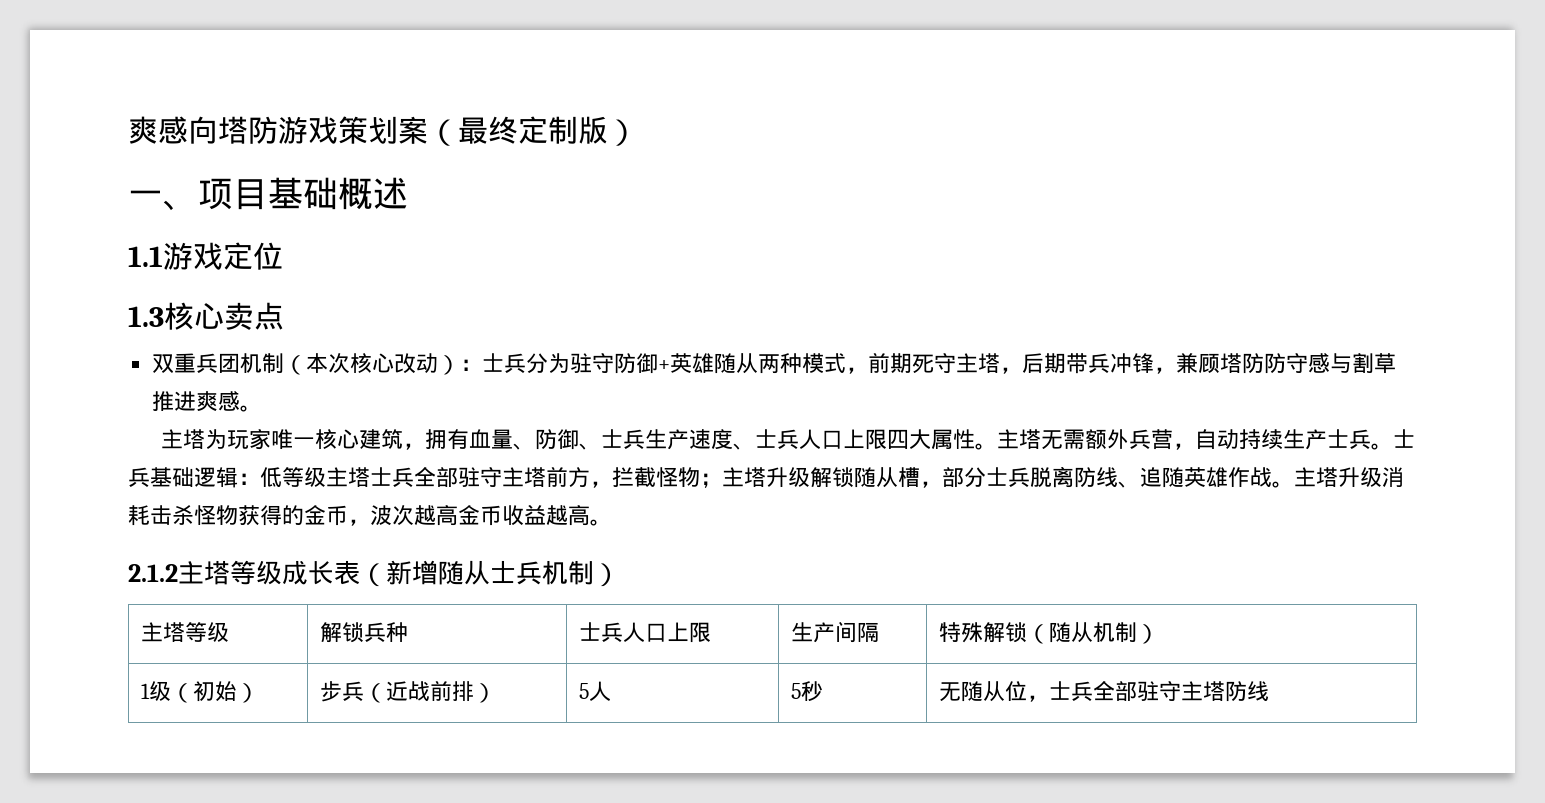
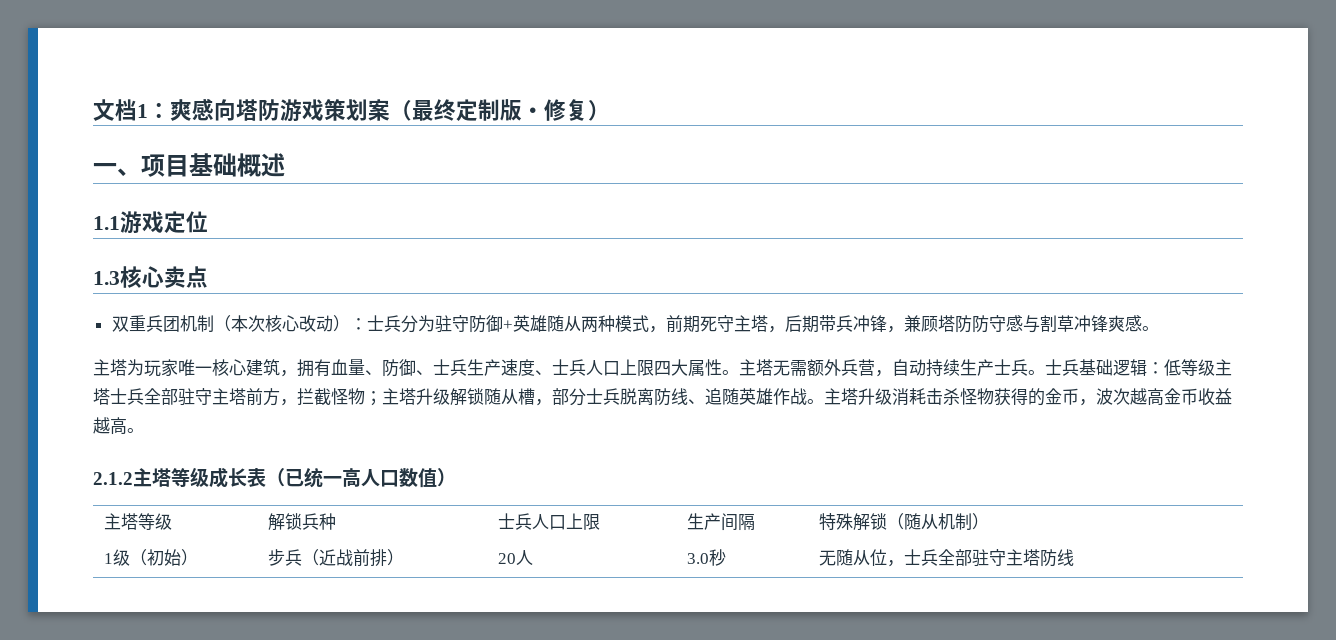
- 爽感向塔防游戏策划案（最终定制版）
+ 文档1：爽感向塔防游戏策划案（最终定制版・修复）
- 双重兵团机制（本次核心改动）：士兵分为驻守防御+英雄随从两种模式，前期死守主塔，后期带兵冲锋，兼顾塔防防守感与割草推进爽感。
+ 双重兵团机制（本次核心改动）：士兵分为驻守防御+英雄随从两种模式，前期死守主塔，后期带兵冲锋，兼顾塔防防守感与割草冲锋爽感。
- 2.1.2主塔等级成长表（新增随从士兵机制）
+ 2.1.2主塔等级成长表（已统一高人口数值）
- 1级（初始） | 步兵（近战前排） | 5人 | 5秒 | 无随从位，士兵全部驻守主塔防线
+ 1级（初始） | 步兵（近战前排） | 20人 | 3.0秒 | 无随从位，士兵全部驻守主塔防线

